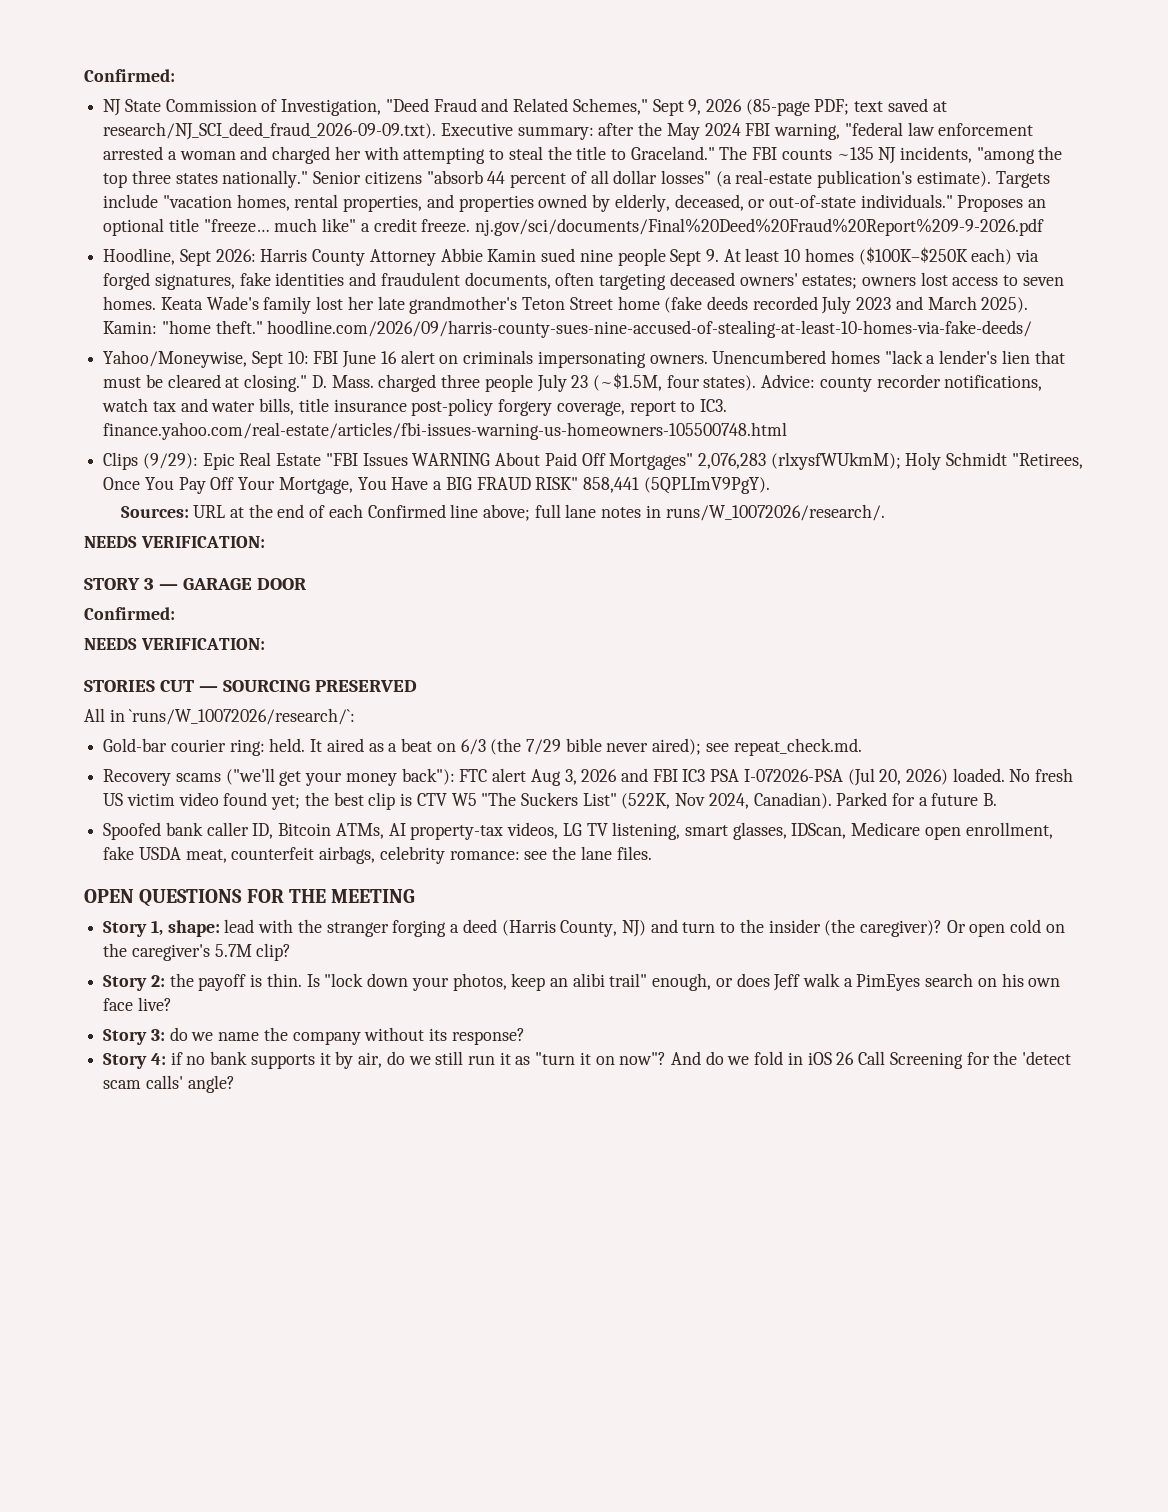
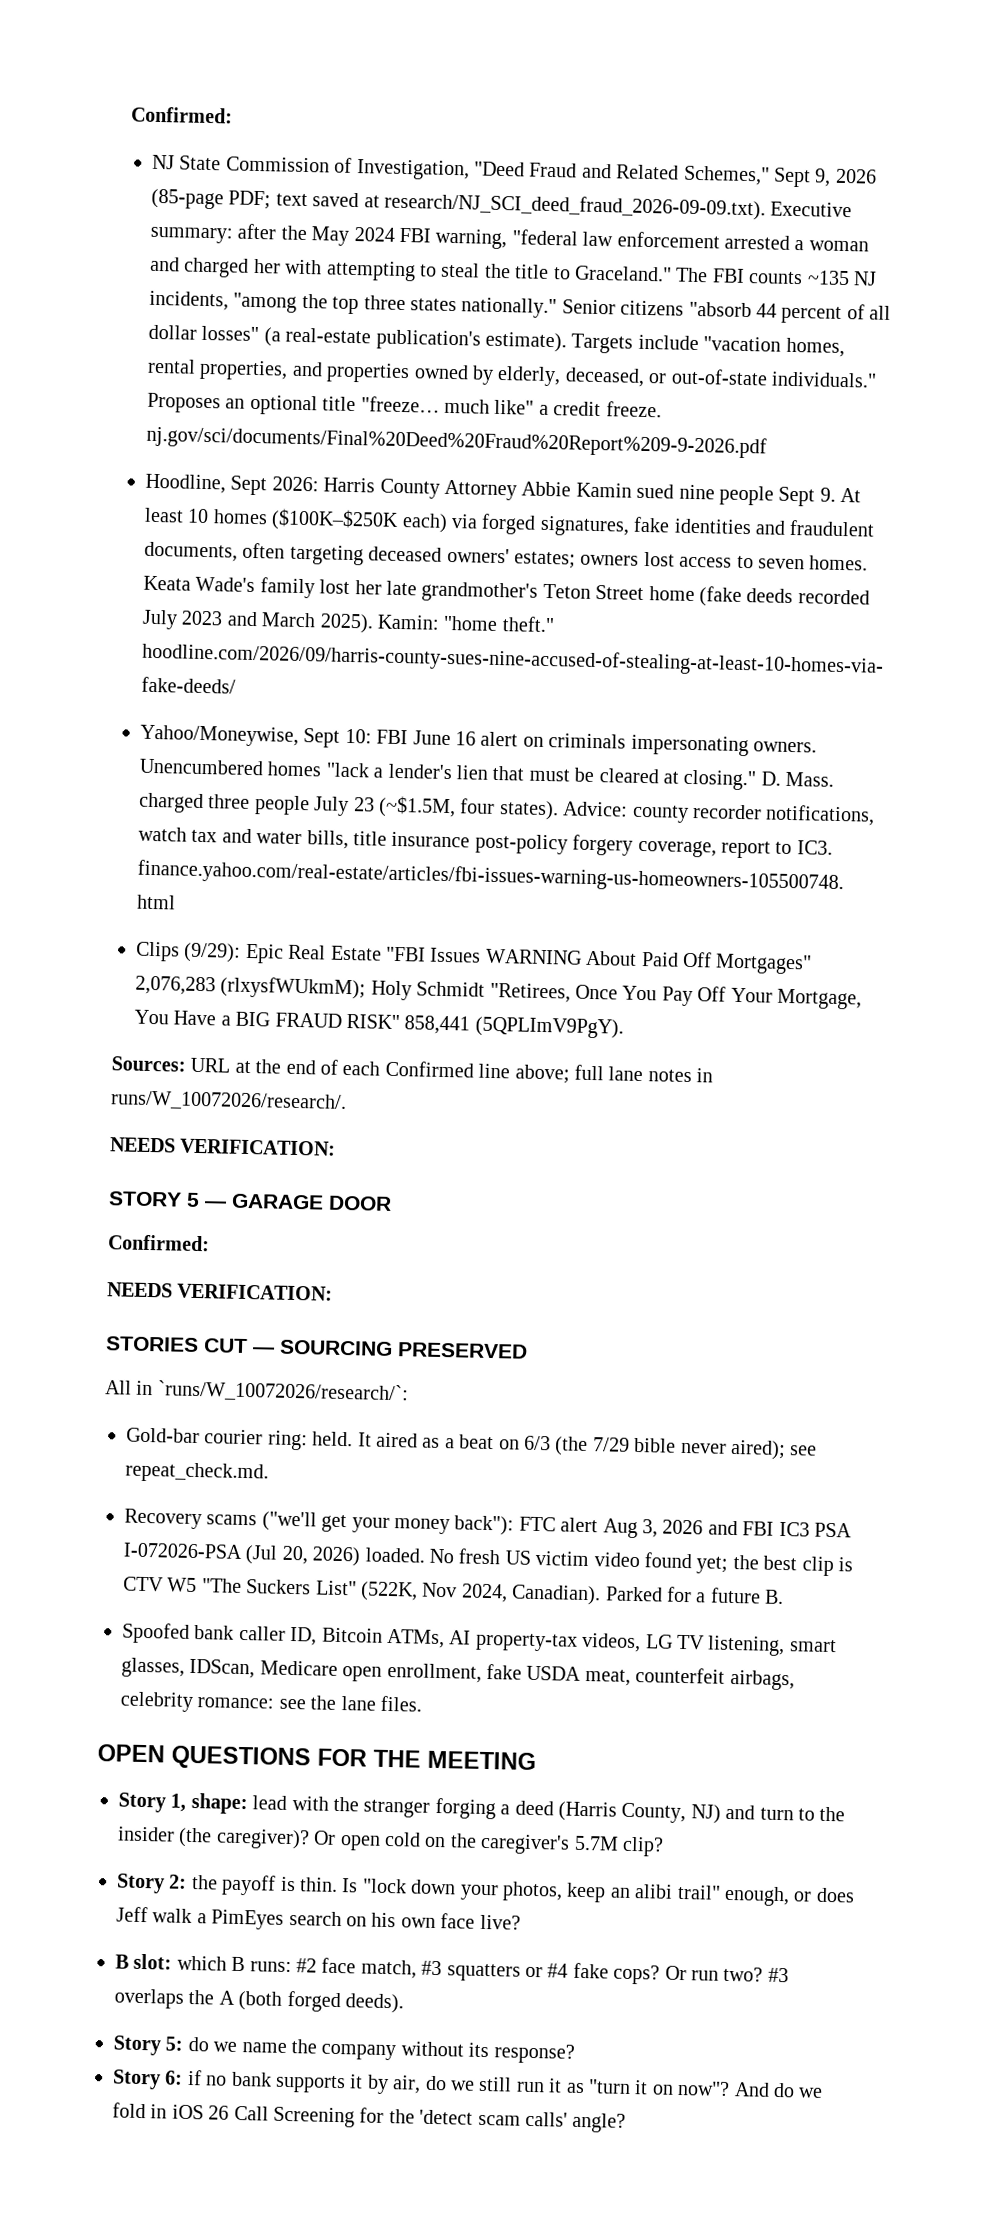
- STORY 3 — GARAGE DOOR
+ STORY 5 — GARAGE DOOR
- Story 3: do we name the company without its response?
+ B slot: which B runs: #2 face match, #3 squatters or #4 fake cops? Or run two? #3 overlaps the A (both forged deeds).
+ Story 5: do we name the company without its response?
- Story 4: if no bank supports it by air, do we still run it as "turn it on now"?
+ Story 6: if no bank supports it by air, do we still run it as "turn it on now"?

